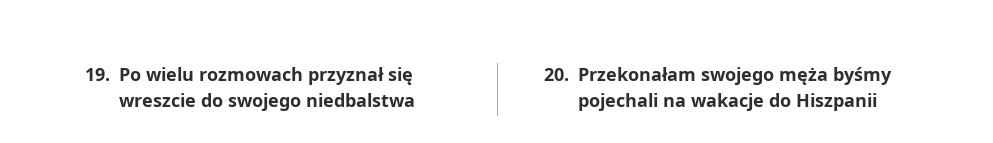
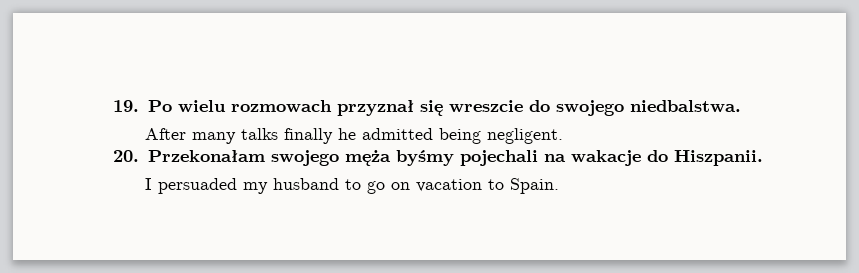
- 19. Po wielu rozmowach przyznał się wreszcie do swojego niedbalstwa
+ 19. Po wielu rozmowach przyznał się wreszcie do swojego niedbalstwa.
+ After many talks finally he admitted being negligent.
- 20. Przekonałam swojego męża byśmy pojechali na wakacje do Hiszpanii
+ 20. Przekonałam swojego męża byśmy pojechali na wakacje do Hiszpanii.
+ I persuaded my husband to go on vacation to Spain.

